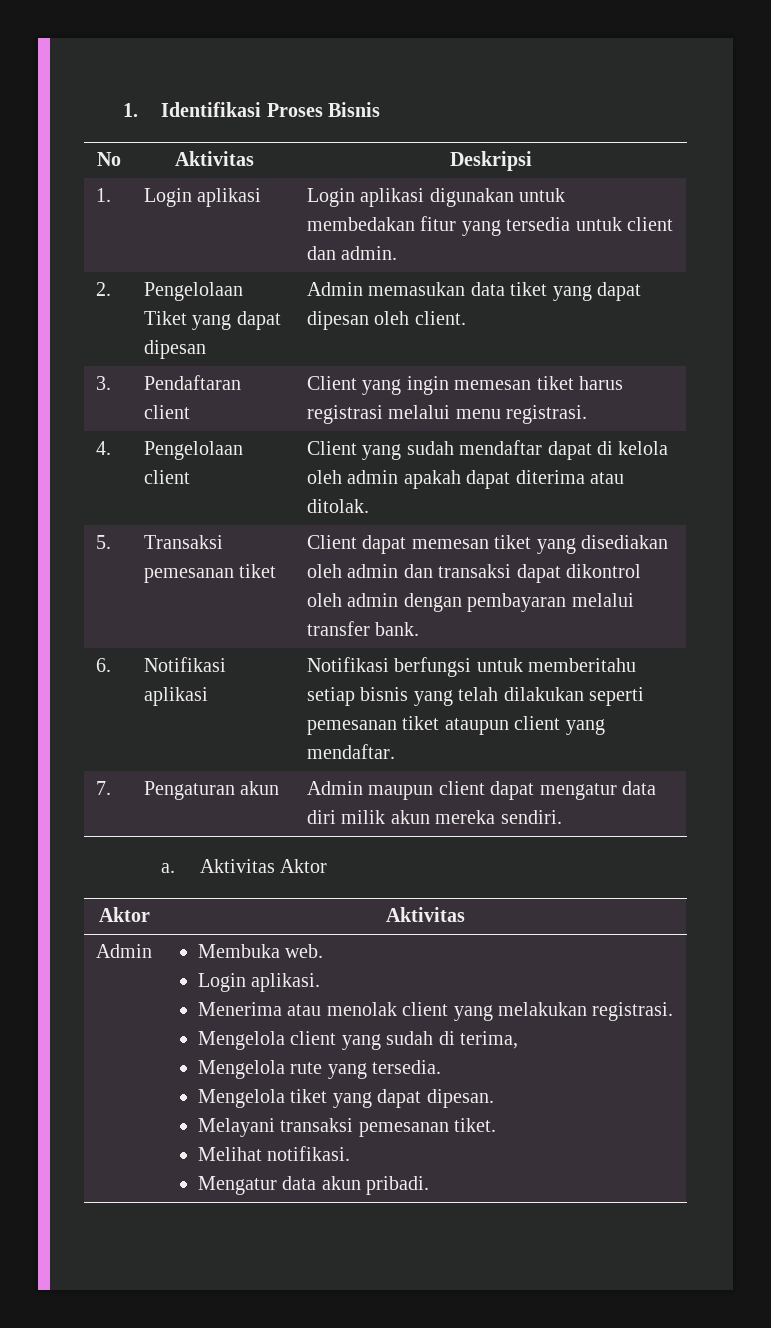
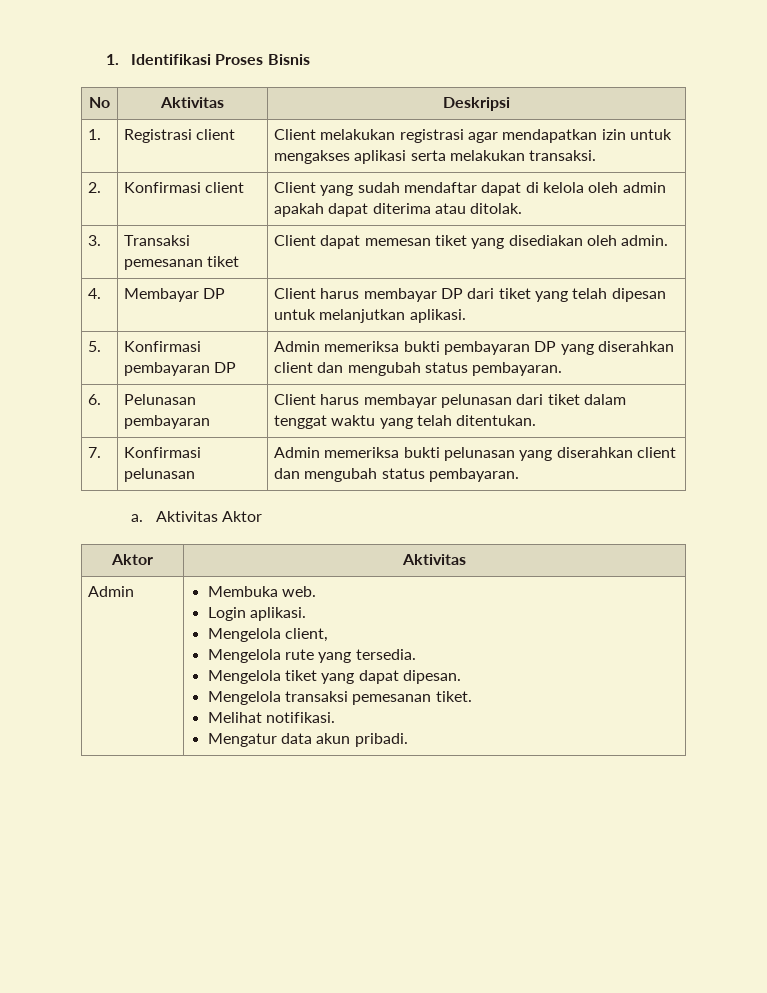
- 1. | Login aplikasi | Login aplikasi digunakan untuk membedakan fitur yang tersedia untuk client dan admin.
- 2. | Pengelolaan Tiket yang dapat dipesan | Admin memasukan data tiket yang dapat dipesan oleh client.
- 3. | Pendaftaran client | Client yang ingin memesan tiket harus registrasi melalui menu registrasi.
- 4. | Pengelolaan client | Client yang sudah mendaftar dapat di kelola oleh admin apakah dapat diterima atau ditolak.
+ 1. | Registrasi client | Client melakukan registrasi agar mendapatkan izin untuk mengakses aplikasi serta melakukan transaksi.
+ 2. | Konfirmasi client | Client yang sudah mendaftar dapat di kelola oleh admin apakah dapat diterima atau ditolak.
- 5. | Transaksi pemesanan tiket | Client dapat memesan tiket yang disediakan oleh admin dan transaksi dapat dikontrol oleh admin dengan pembayaran melalui transfer bank.
- 6. | Notifikasi aplikasi | Notifikasi berfungsi untuk memberitahu setiap bisnis yang telah dilakukan seperti pemesanan tiket ataupun client yang mendaftar.
+ 3. | Transaksi pemesanan tiket | Client dapat memesan tiket yang disediakan oleh admin.
+ 4. | Membayar DP | Client harus membayar DP dari tiket yang telah dipesan untuk melanjutkan aplikasi.
+ 5. | Konfirmasi pembayaran DP | Admin memeriksa bukti pembayaran DP yang diserahkan client dan mengubah status pembayaran.
+ 6. | Pelunasan pembayaran | Client harus membayar pelunasan dari tiket dalam tenggat waktu yang telah ditentukan.
- 7. | Pengaturan akun | Admin maupun client dapat mengatur data diri milik akun mereka sendiri.
+ 7. | Konfirmasi pelunasan | Admin memeriksa bukti pelunasan yang diserahkan client dan mengubah status pembayaran.
  Admin | Membuka web.
  Login aplikasi.
- Menerima atau menolak client yang melakukan registrasi.
- Mengelola client yang sudah di terima,
+ Mengelola client,
  Mengelola rute yang tersedia.
  Mengelola tiket yang dapat dipesan.
- Melayani transaksi pemesanan tiket.
+ Mengelola transaksi pemesanan tiket.

